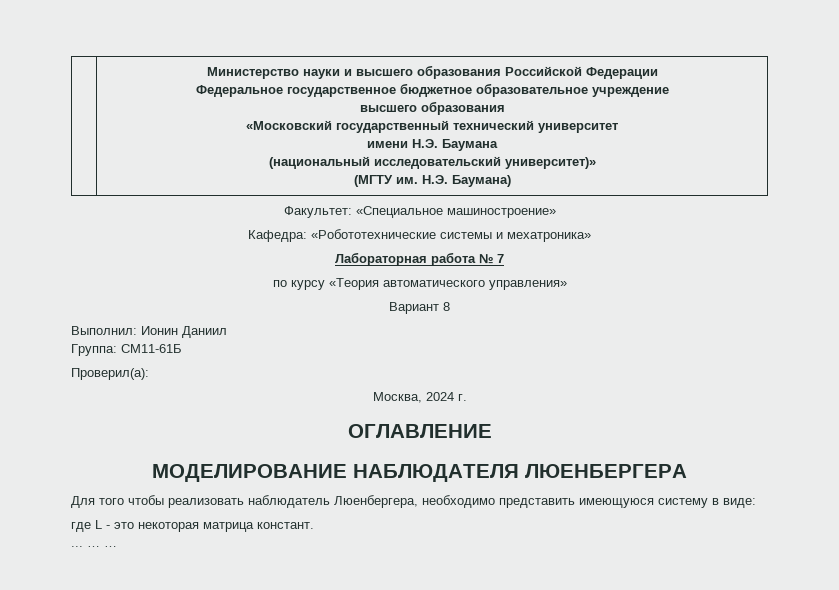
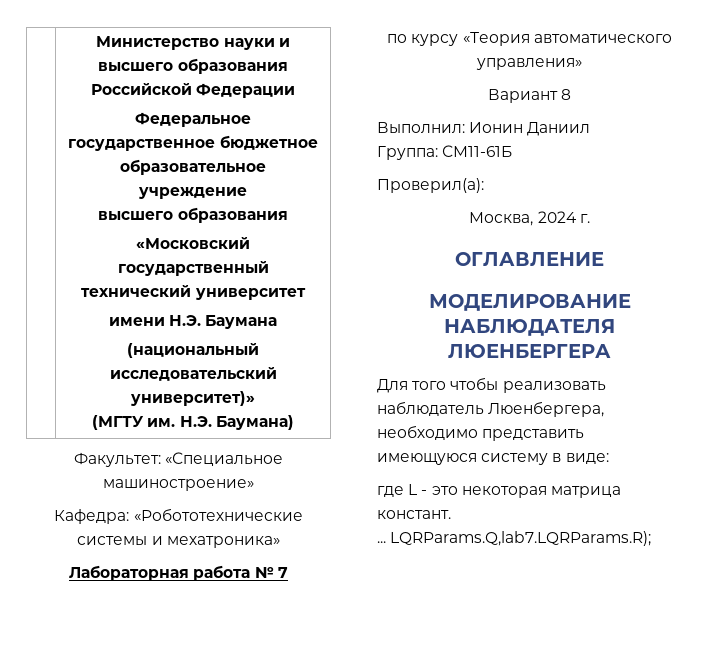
- ... … …
+ ... LQRParams.Q,lab7.LQRParams.R);

